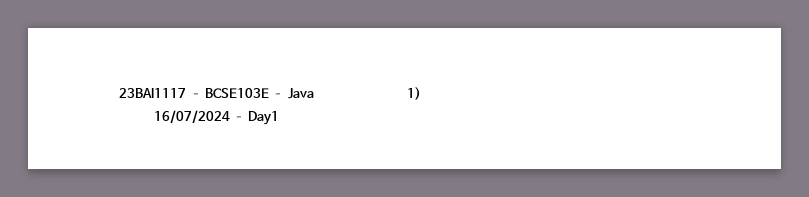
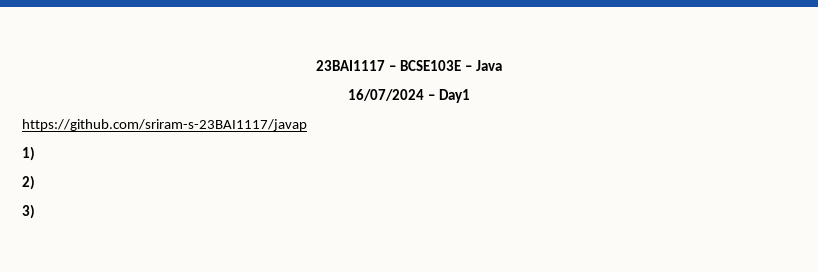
+ https://github.com/sriram-s-23BAI1117/javap
+ 2)
+ 3)

